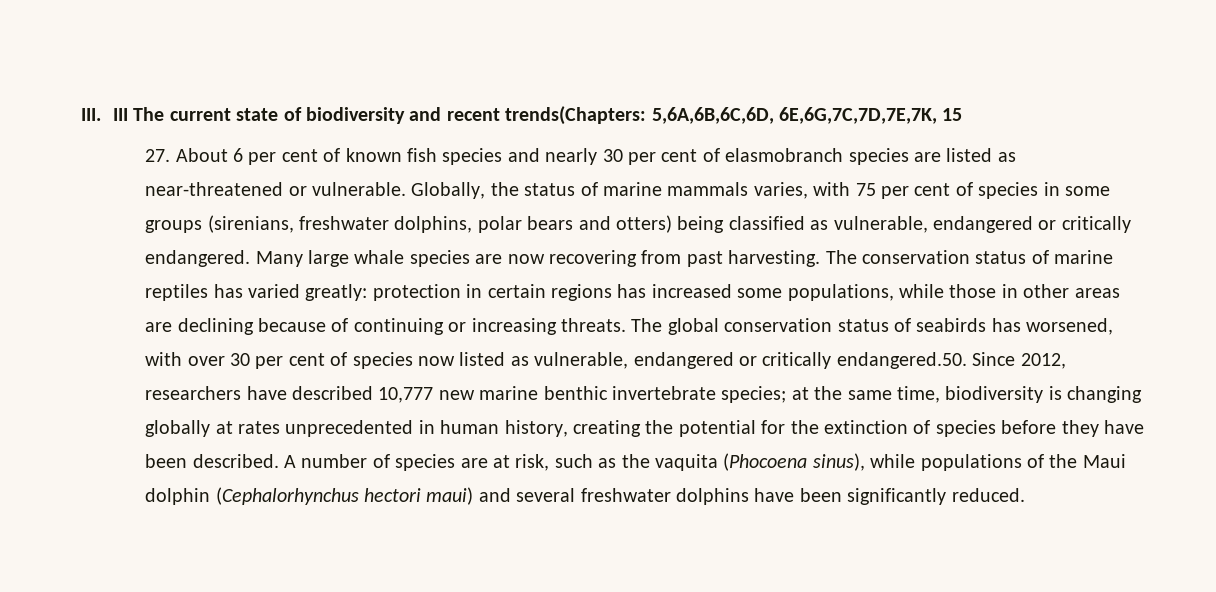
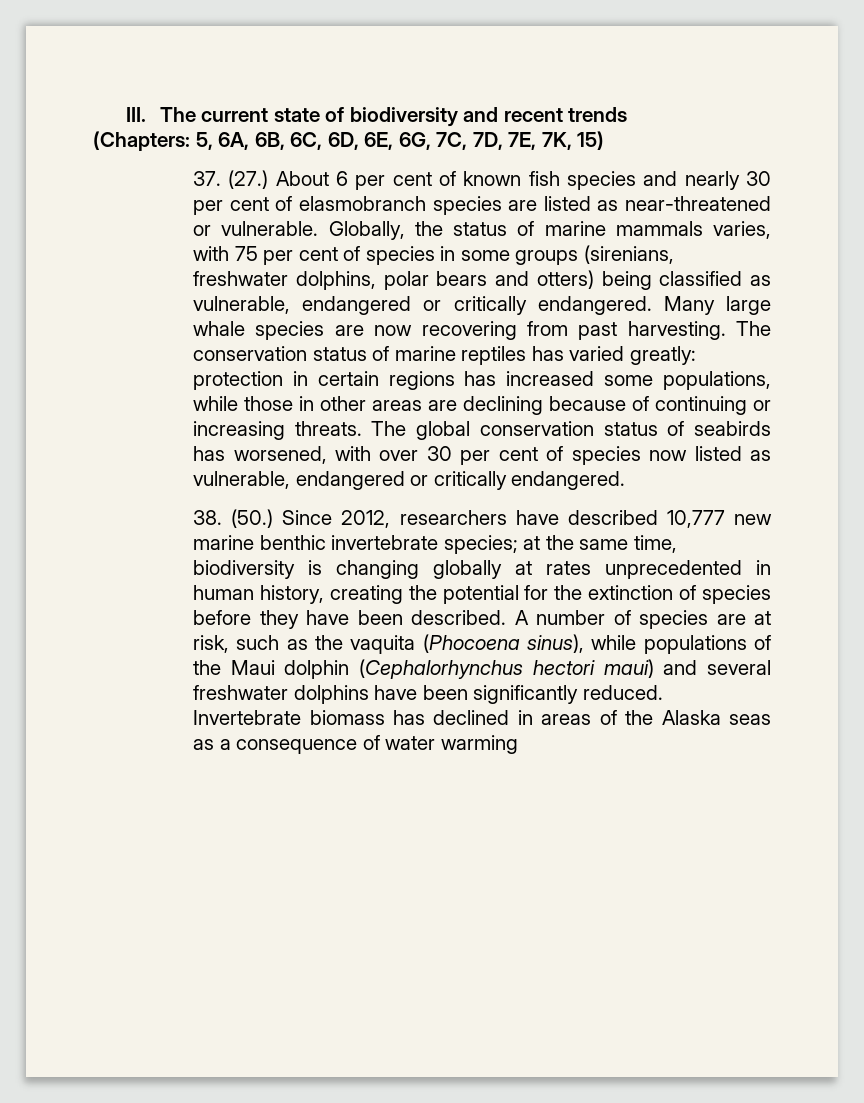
- III. III The current state of biodiversity and recent trends(Chapters: 5,6A,6B,6C,6D, 6E,6G,7C,7D,7E,7K, 15
- 27. About 6 per cent of known fish species and nearly 30 per cent of elasmobranch species are listed as near-threatened or vulnerable.
+ III. The current state of biodiversity and recent trends
+ (Chapters: 5, 6A, 6B, 6C, 6D, 6E, 6G, 7C, 7D, 7E, 7K, 15)
+ 37. (27.) About 6 per cent of known fish species and nearly 30 per cent of elasmobranch species are listed as near-threatened or vulnerable.
- The global conservation status of seabirds has worsened, with over 30 per cent of species now listed as vulnerable, endangered or critically endangered.50. Since 2012, researchers have described 10,777 new marine benthic invertebrate species; at the same time, biodiversity is changing globally at rates unprecedented in human history, creating the potential for the extinction of species before they have been described.
+ The global conservation status of seabirds has worsened, with over 30 per cent of species now listed as vulnerable, endangered or critically endangered.
+ 38. (50.) Since 2012, researchers have described 10,777 new marine benthic invertebrate species; at the same time, biodiversity is changing globally at rates unprecedented in human history, creating the potential for the extinction of species before they have been described.
+ Invertebrate biomass has declined in areas of the Alaska seas as a consequence of water warming

